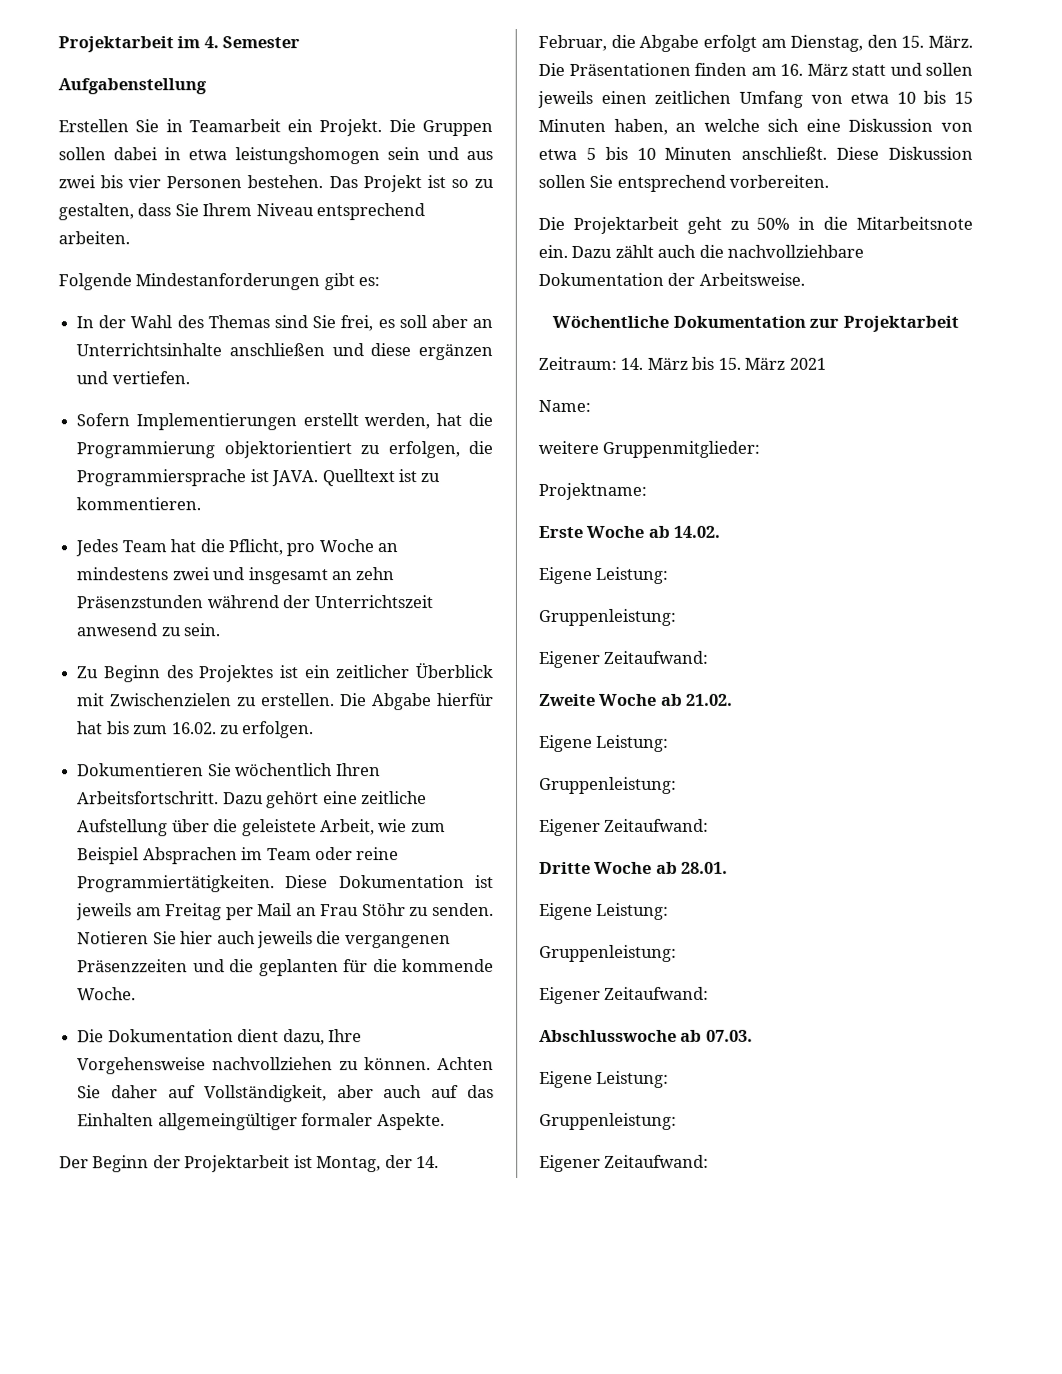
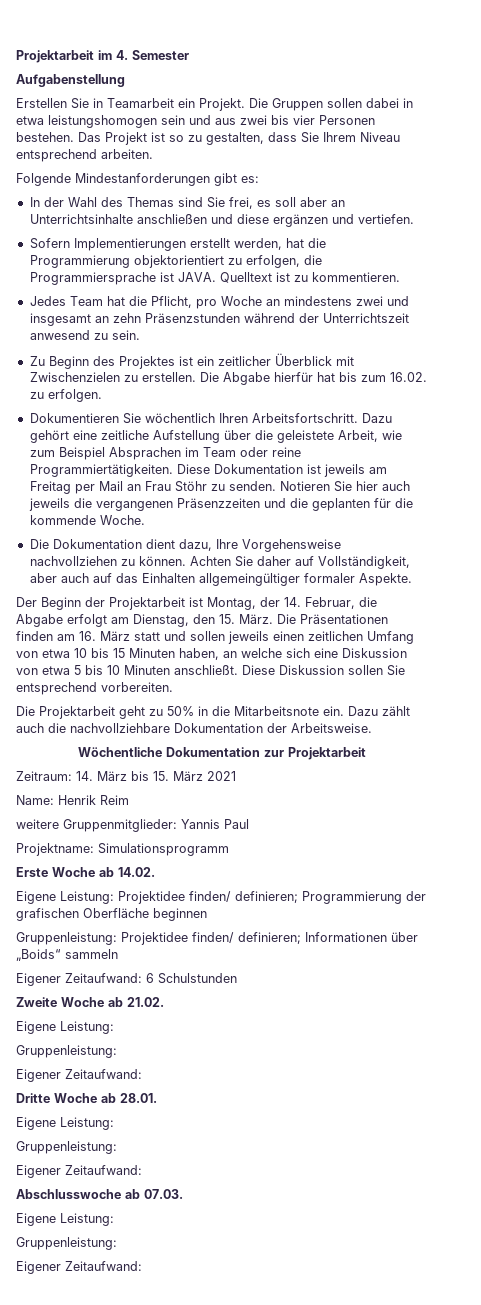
- Name:
+ Name: Henrik Reim
- weitere Gruppenmitglieder:
+ weitere Gruppenmitglieder: Yannis Paul
- Projektname:
+ Projektname: Simulationsprogramm
  Erste Woche ab 14.02.
- Eigene Leistung:
- Gruppenleistung:
- Eigener Zeitaufwand:
+ Eigene Leistung: Projektidee finden/ definieren; Programmierung der grafischen Oberfläche beginnen
+ Gruppenleistung: Projektidee finden/ definieren; Informationen über „Boids“ sammeln
+ Eigener Zeitaufwand: 6 Schulstunden

